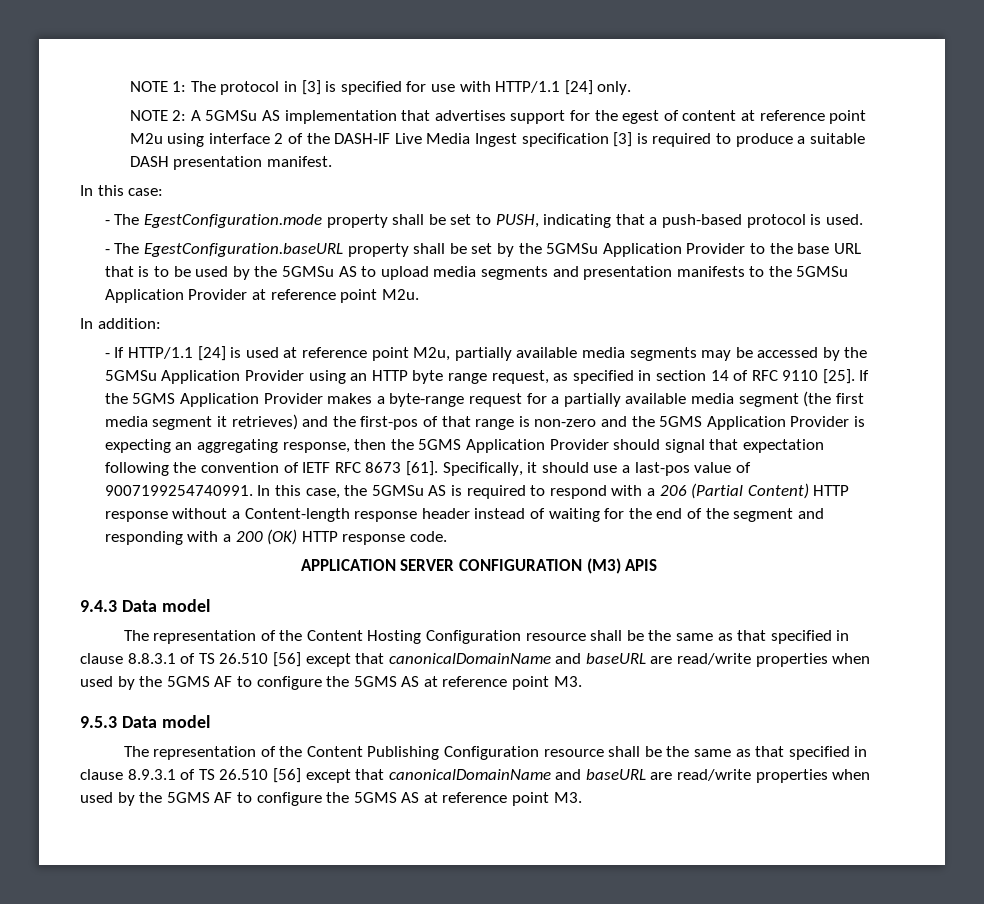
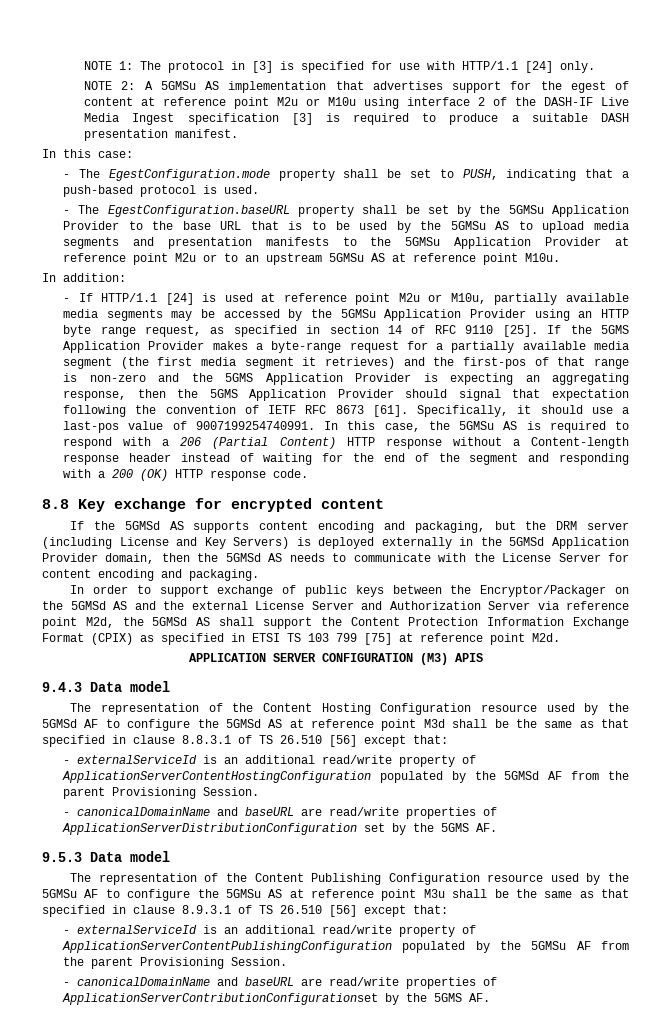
- NOTE 2: A 5GMSu AS implementation that advertises support for the egest of content at reference point M2u using interface 2 of the DASH-IF Live Media Ingest specification [3] is required to produce a suitable DASH presentation manifest.
+ NOTE 2: A 5GMSu AS implementation that advertises support for the egest of content at reference point M2u or M10u using interface 2 of the DASH-IF Live Media Ingest specification [3] is required to produce a suitable DASH presentation manifest.
- - The EgestConfiguration.baseURL property shall be set by the 5GMSu Application Provider to the base URL that is to be used by the 5GMSu AS to upload media segments and presentation manifests to the 5GMSu Application Provider at reference point M2u.
+ - The EgestConfiguration.baseURL property shall be set by the 5GMSu Application Provider to the base URL that is to be used by the 5GMSu AS to upload media segments and presentation manifests to the 5GMSu Application Provider at reference point M2u or to an upstream 5GMSu AS at reference point M10u.
- - If HTTP/1.1 [24] is used at reference point M2u, partially available media segments may be accessed by the 5GMSu Application Provider using an HTTP byte range request, as specified in section 14 of RFC 9110 [25].
+ - If HTTP/1.1 [24] is used at reference point M2u or M10u, partially available media segments may be accessed by the 5GMSu Application Provider using an HTTP byte range request, as specified in section 14 of RFC 9110 [25].
+ 8.8 Key exchange for encrypted content
+ If the 5GMSd AS supports content encoding and packaging, but the DRM server (including License and Key Servers) is deployed externally in the 5GMSd Application Provider domain, then the 5GMSd AS needs to communicate with the License Server for content encoding and packaging.
+ In order to support exchange of public keys between the Encryptor/Packager on the 5GMSd AS and the external License Server and Authorization Server via reference point M2d, the 5GMSd AS shall support the Content Protection Information Exchange Format (CPIX) as specified in ETSI TS 103 799 [75] at reference point M2d.
- The representation of the Content Hosting Configuration resource shall be the same as that specified in clause 8.8.3.1 of TS 26.510 [56] except that canonicalDomainName and baseURL are read/write properties when used by the 5GMS AF to configure the 5GMS AS at reference point M3.
+ The representation of the Content Hosting Configuration resource used by the 5GMSd AF to configure the 5GMSd AS at reference point M3d shall be the same as that specified in clause 8.8.3.1 of TS 26.510 [56] except that:
+ - externalServiceId is an additional read/write property of ApplicationServerContentHostingConfiguration populated by the 5GMSd AF from the parent Provisioning Session.
+ - canonicalDomainName and baseURL are read/write properties of ApplicationServerDistributionConfiguration set by the 5GMS AF.
- The representation of the Content Publishing Configuration resource shall be the same as that specified in clause 8.9.3.1 of TS 26.510 [56] except that canonicalDomainName and baseURL are read/write properties when used by the 5GMS AF to configure the 5GMS AS at reference point M3.
+ The representation of the Content Publishing Configuration resource used by the 5GMSu AF to configure the 5GMSu AS at reference point M3u shall be the same as that specified in clause 8.9.3.1 of TS 26.510 [56] except that:
+ - externalServiceId is an additional read/write property of ApplicationServerContentPublishingConfiguration populated by the 5GMSu AF from the parent Provisioning Session.
+ - canonicalDomainName and baseURL are read/write properties of ApplicationServerContributionConfigurationset by the 5GMS AF.

